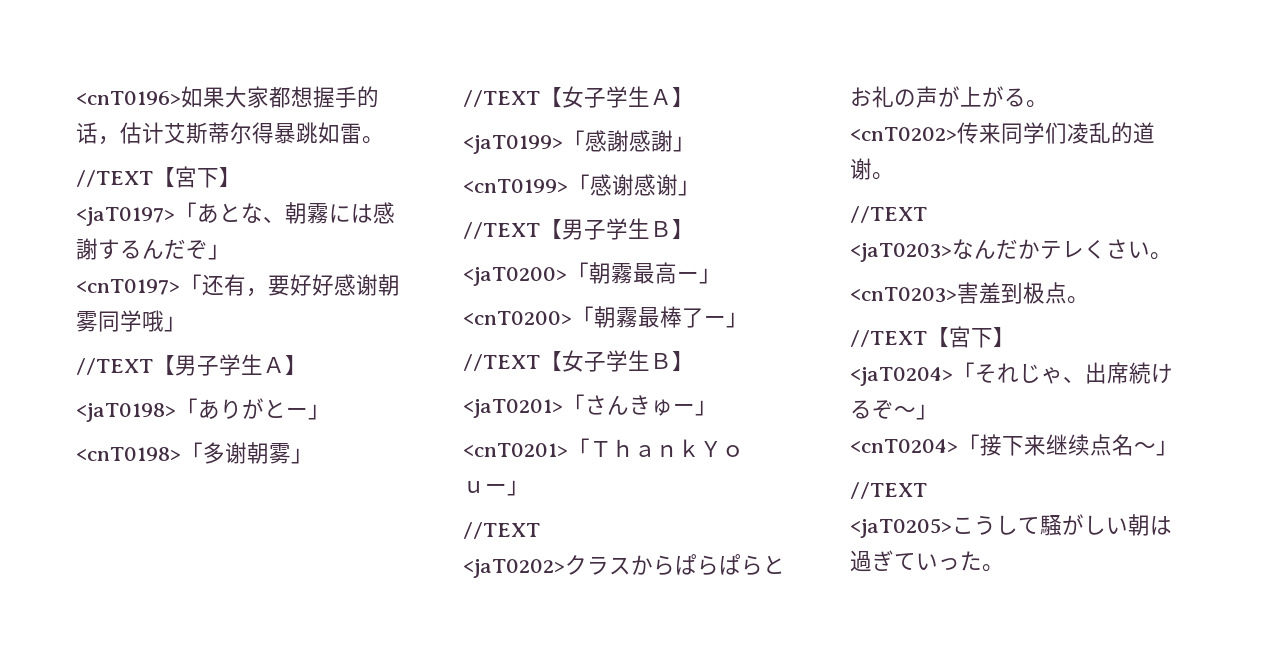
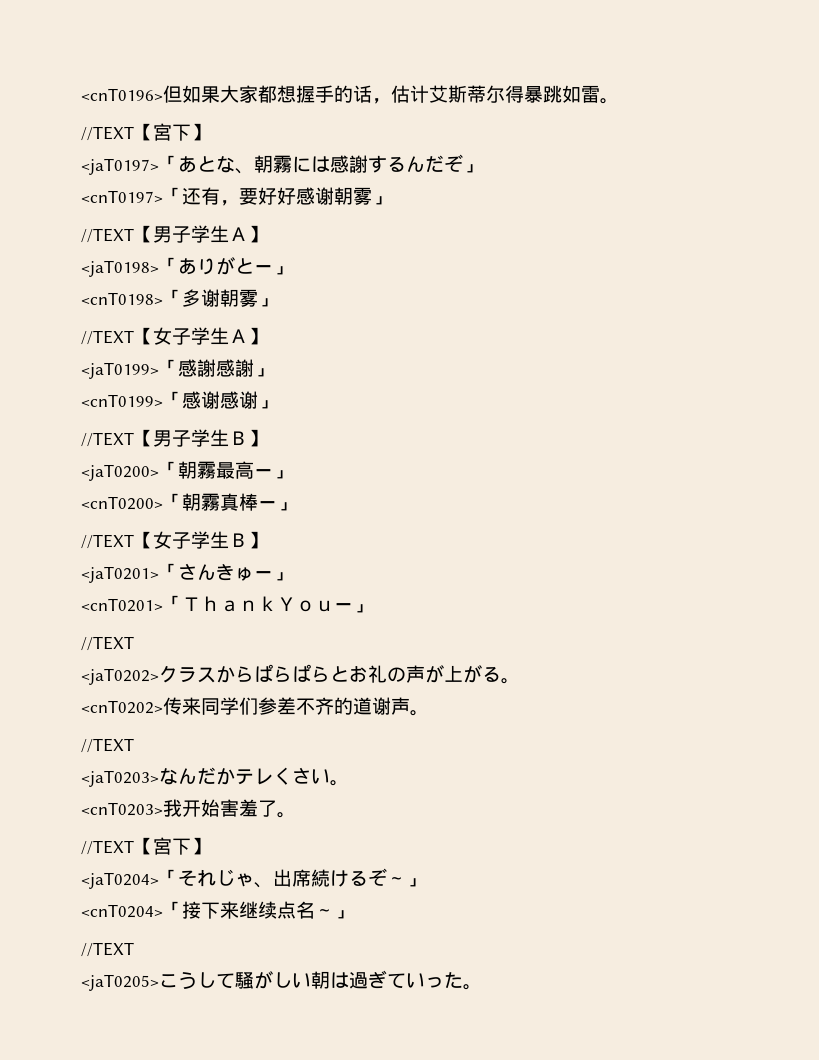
- <cnT0196>如果大家都想握手的话，估计艾斯蒂尔得暴跳如雷。
+ <cnT0196>但如果大家都想握手的话，估计艾斯蒂尔得暴跳如雷。
- <cnT0197>「还有，要好好感谢朝雾同学哦」
+ <cnT0197>「还有，要好好感谢朝雾」
- <cnT0200>「朝霧最棒了ー」
+ <cnT0200>「朝霧真棒ー」
- <cnT0202>传来同学们凌乱的道谢。
+ <cnT0202>传来同学们参差不齐的道谢声。
- <cnT0203>害羞到极点。
+ <cnT0203>我开始害羞了。

